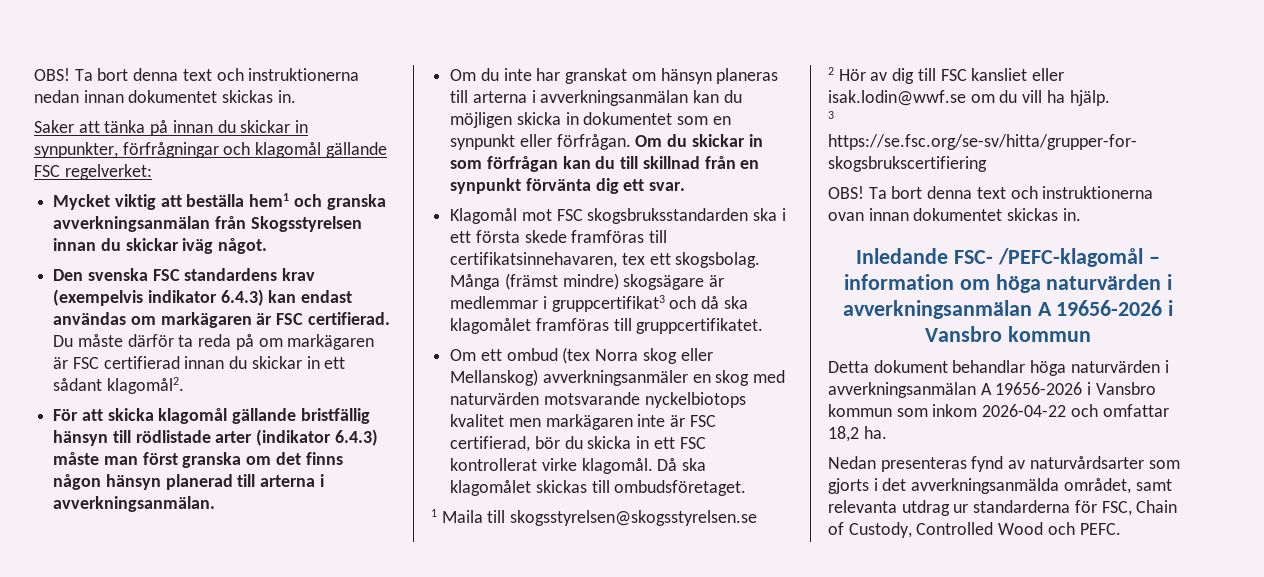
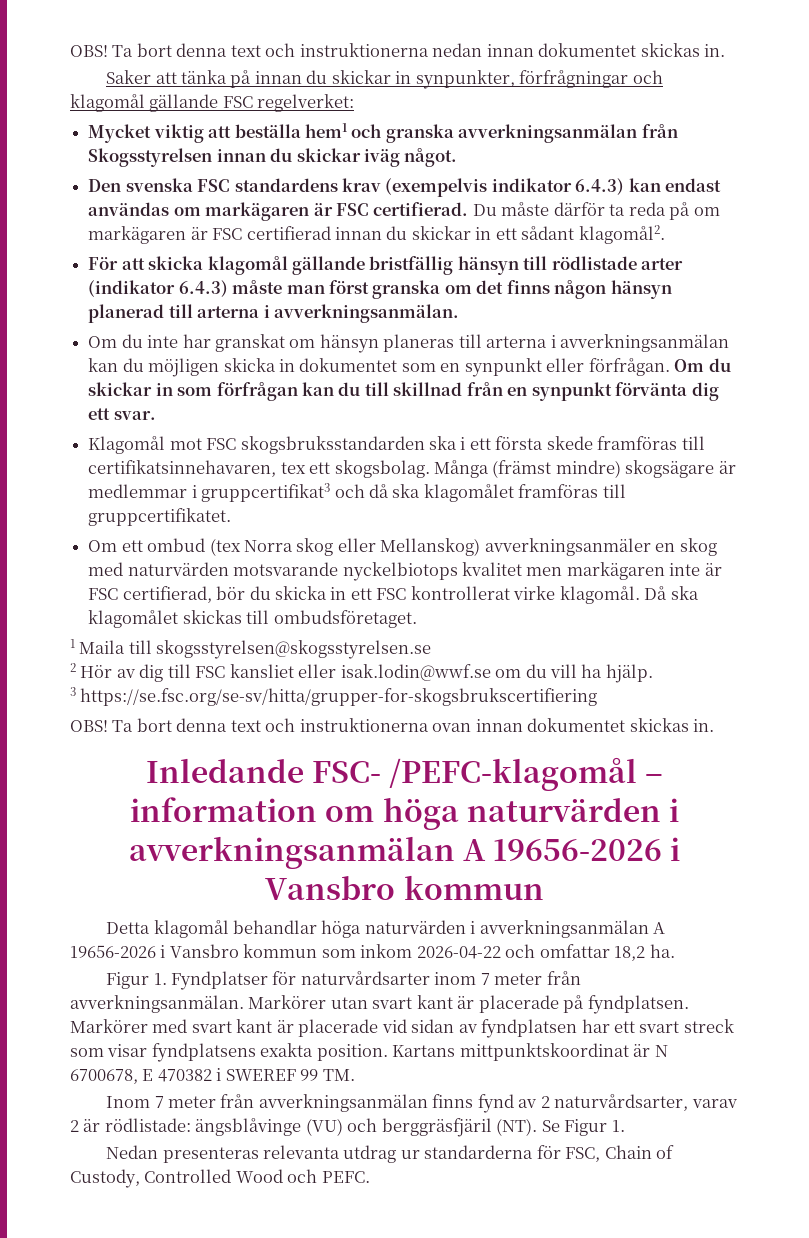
- Detta dokument behandlar höga naturvärden i avverkningsanmälan A 19656-2026 i Vansbro kommun som inkom 2026-04-22 och omfattar 18,2 ha.
+ Detta klagomål behandlar höga naturvärden i avverkningsanmälan A 19656-2026 i Vansbro kommun som inkom 2026-04-22 och omfattar 18,2 ha.
- Nedan presenteras fynd av naturvårdsarter som gjorts i det avverkningsanmälda området, samt relevanta utdrag ur standarderna för FSC, Chain of Custody, Controlled Wood och PEFC.
+ Figur 1. Fyndplatser för naturvårdsarter inom 7 meter från avverkningsanmälan. Markörer utan svart kant är placerade på fyndplatsen. Markörer med svart kant är placerade vid sidan av fyndplatsen har ett svart streck som visar fyndplatsens exakta position. Kartans mittpunktskoordinat är N 6700678, E 470382 i SWEREF 99 TM.
+ Inom 7 meter från avverkningsanmälan finns fynd av 2 naturvårdsarter, varav 2 är rödlistade: ängsblåvinge (VU) och berggräsfjäril (NT). Se Figur 1.
+ Nedan presenteras relevanta utdrag ur standarderna för FSC, Chain of Custody, Controlled Wood och PEFC.

